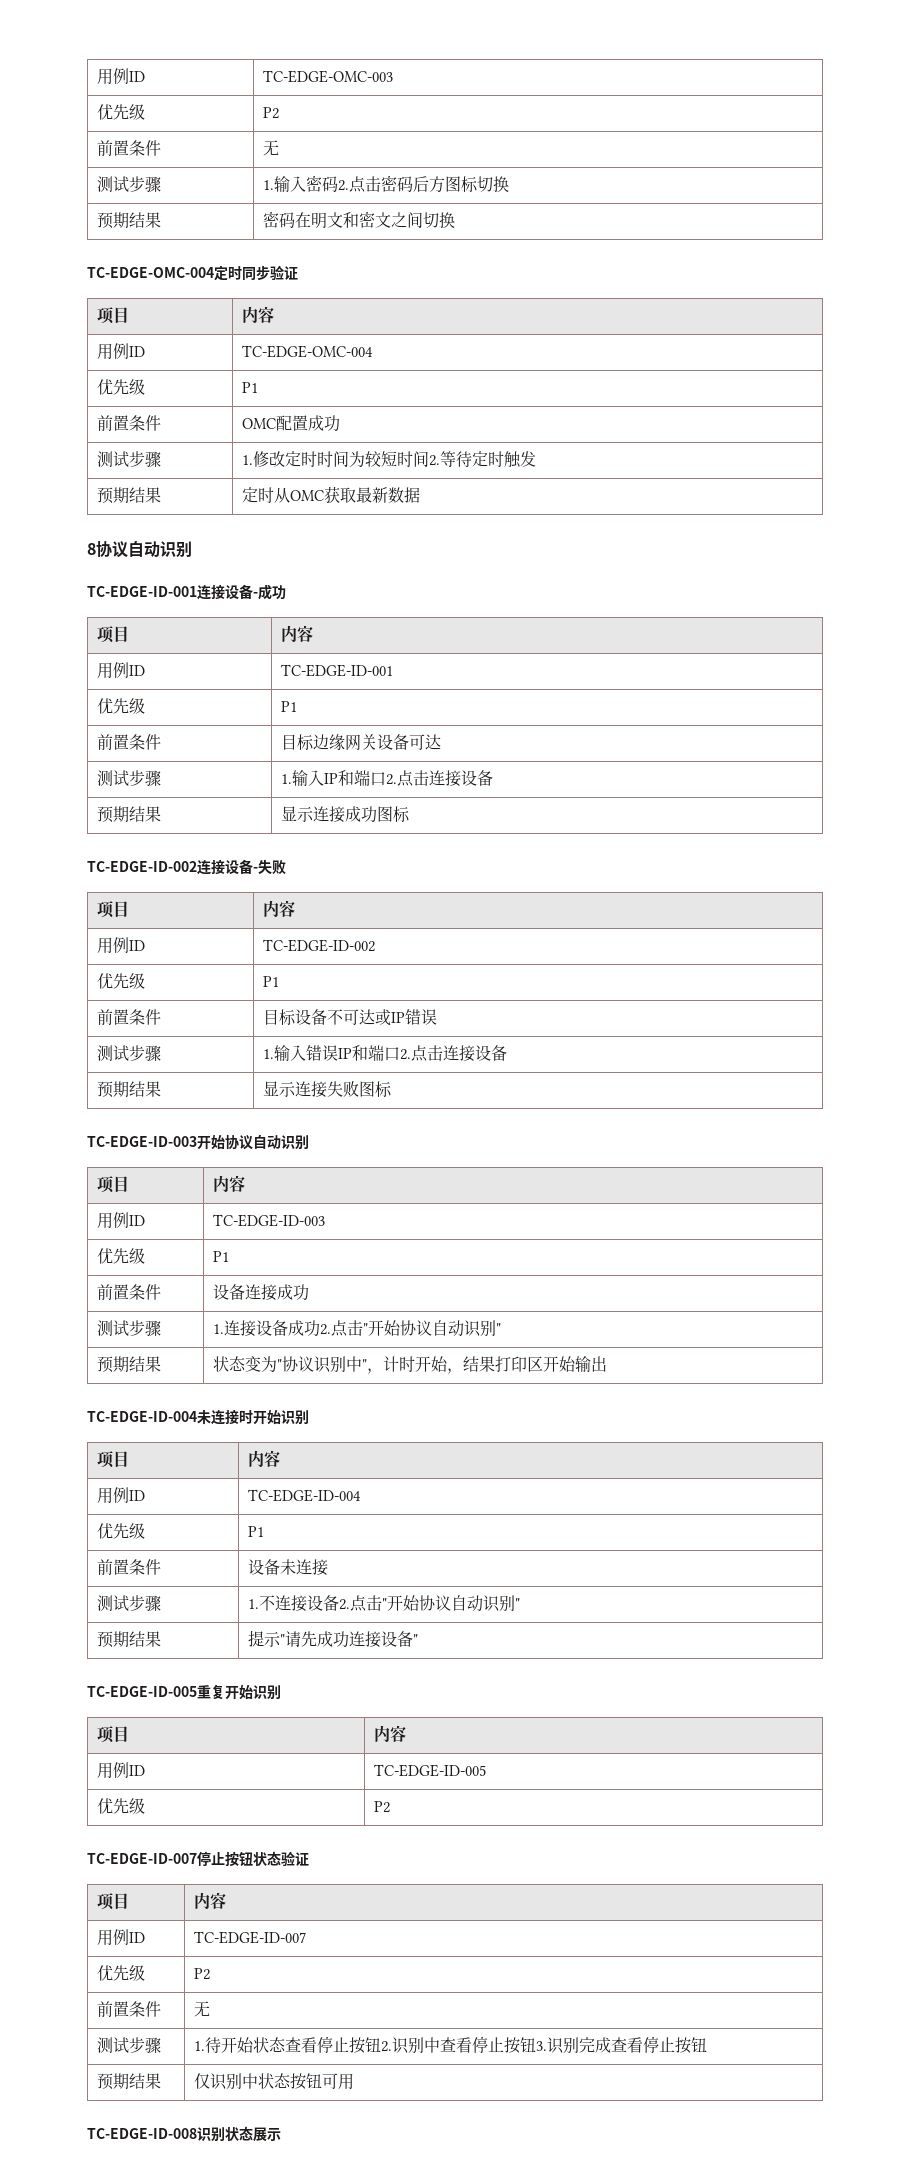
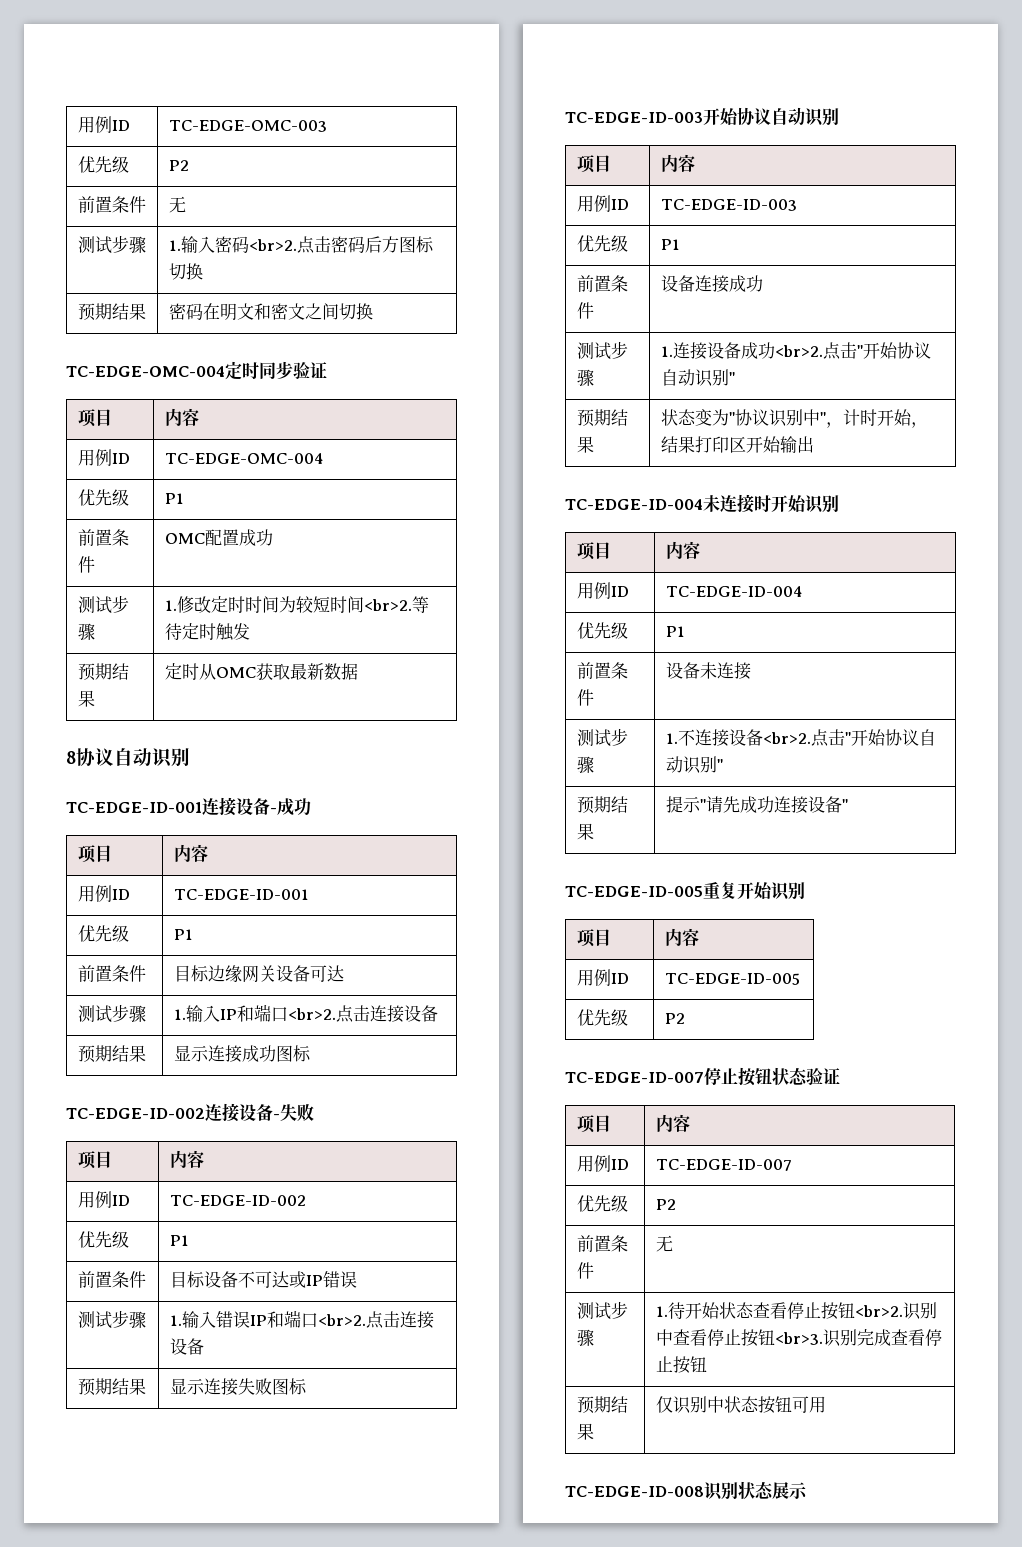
- 测试步骤 | 1.输入密码2.点击密码后方图标切换
+ 测试步骤 | 1.输入密码<br>2.点击密码后方图标切换
- 测试步骤 | 1.修改定时时间为较短时间2.等待定时触发
+ 测试步骤 | 1.修改定时时间为较短时间<br>2.等待定时触发
- 测试步骤 | 1.输入IP和端口2.点击连接设备
+ 测试步骤 | 1.输入IP和端口<br>2.点击连接设备
- 测试步骤 | 1.输入错误IP和端口2.点击连接设备
+ 测试步骤 | 1.输入错误IP和端口<br>2.点击连接设备
- 测试步骤 | 1.连接设备成功2.点击"开始协议自动识别"
+ 测试步骤 | 1.连接设备成功<br>2.点击"开始协议自动识别"
- 测试步骤 | 1.不连接设备2.点击"开始协议自动识别"
+ 测试步骤 | 1.不连接设备<br>2.点击"开始协议自动识别"
- 测试步骤 | 1.待开始状态查看停止按钮2.识别中查看停止按钮3.识别完成查看停止按钮
+ 测试步骤 | 1.待开始状态查看停止按钮<br>2.识别中查看停止按钮<br>3.识别完成查看停止按钮

